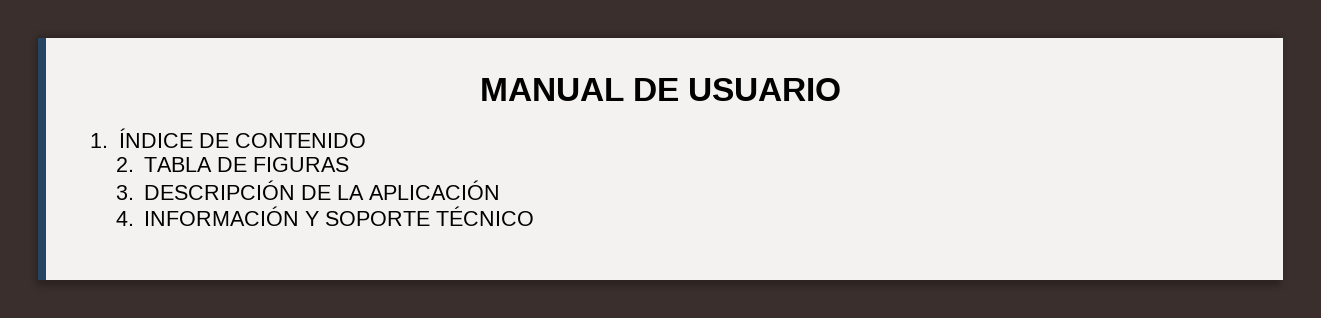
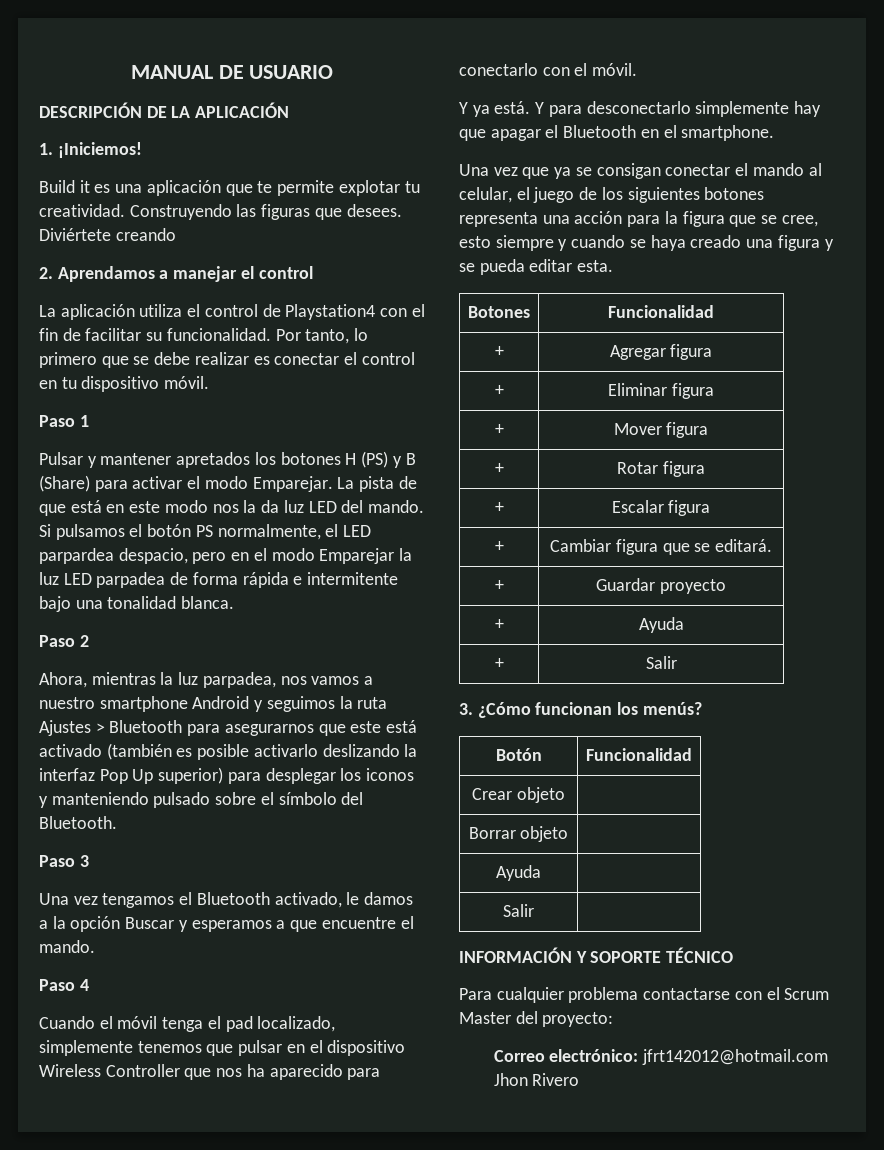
- 1. ÍNDICE DE CONTENIDO
- 2. TABLA DE FIGURAS
- 3. DESCRIPCIÓN DE LA APLICACIÓN
- 4. INFORMACIÓN Y SOPORTE TÉCNICO
+ DESCRIPCIÓN DE LA APLICACIÓN
+ 1. ¡Iniciemos!
+ Build it es una aplicación que te permite explotar tu creatividad. Construyendo las figuras que desees. Diviértete creando
+ 2. Aprendamos a manejar el control
+ La aplicación utiliza el control de Playstation4 con el fin de facilitar su funcionalidad. Por tanto, lo primero que se debe realizar es conectar el control en tu dispositivo móvil.
+ Paso 1
+ Pulsar y mantener apretados los botones H (PS) y B (Share) para activar el modo Emparejar. La pista de que está en este modo nos la da luz LED del mando. Si pulsamos el botón PS normalmente, el LED parpardea despacio, pero en el modo Emparejar la luz LED parpadea de forma rápida e intermitente bajo una tonalidad blanca.
+ Paso 2
+ Ahora, mientras la luz parpadea, nos vamos a nuestro smartphone Android y seguimos la ruta Ajustes > Bluetooth para asegurarnos que este está activado (también es posible activarlo deslizando la interfaz Pop Up superior) para desplegar los iconos y manteniendo pulsado sobre el símbolo del Bluetooth.
+ Paso 3
+ Una vez tengamos el Bluetooth activado, le damos a la opción Buscar y esperamos a que encuentre el mando.
+ Paso 4
+ Cuando el móvil tenga el pad localizado, simplemente tenemos que pulsar en el dispositivo Wireless Controller que nos ha aparecido para conectarlo con el móvil.
+ Y ya está. Y para desconectarlo simplemente hay que apagar el Bluetooth en el smartphone.
+ Una vez que ya se consigan conectar el mando al celular, el juego de los siguientes botones representa una acción para la figura que se cree, esto siempre y cuando se haya creado una figura y se pueda editar esta.
+ Botones | Funcionalidad
+ + | Agregar figura
+ + | Eliminar figura
+ + | Mover figura
+ + | Rotar figura
+ + | Escalar figura
+ + | Cambiar figura que se editará.
+ + | Guardar proyecto
+ + | Ayuda
+ + | Salir
+ 3. ¿Cómo funcionan los menús?
+ Botón | Funcionalidad
+ Crear objeto |
+ Borrar objeto |
+ Ayuda |
+ Salir |
+ INFORMACIÓN Y SOPORTE TÉCNICO
+ Para cualquier problema contactarse con el Scrum Master del proyecto:
+ Correo electrónico: jfrt142012@hotmail.com Jhon Rivero

